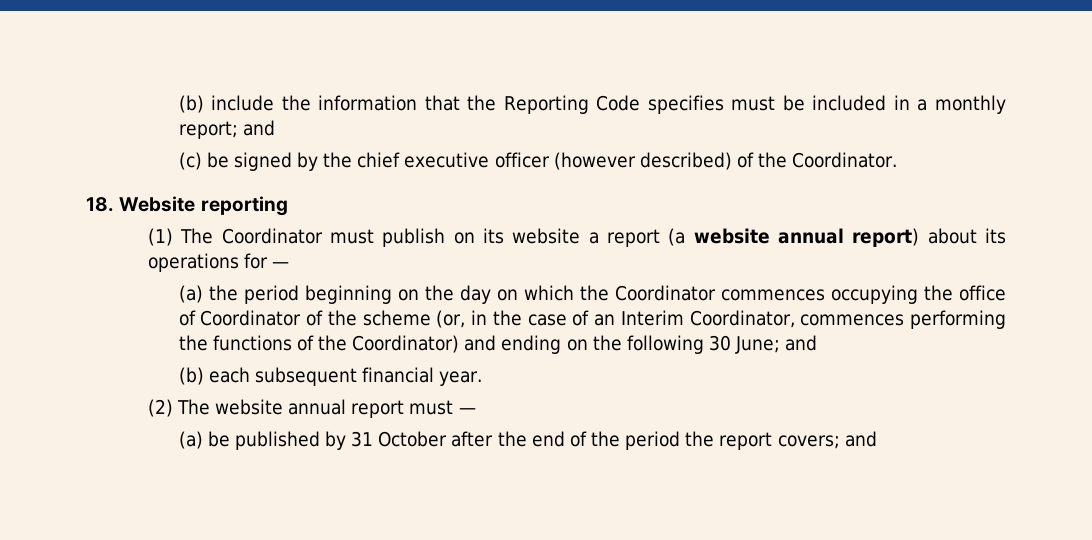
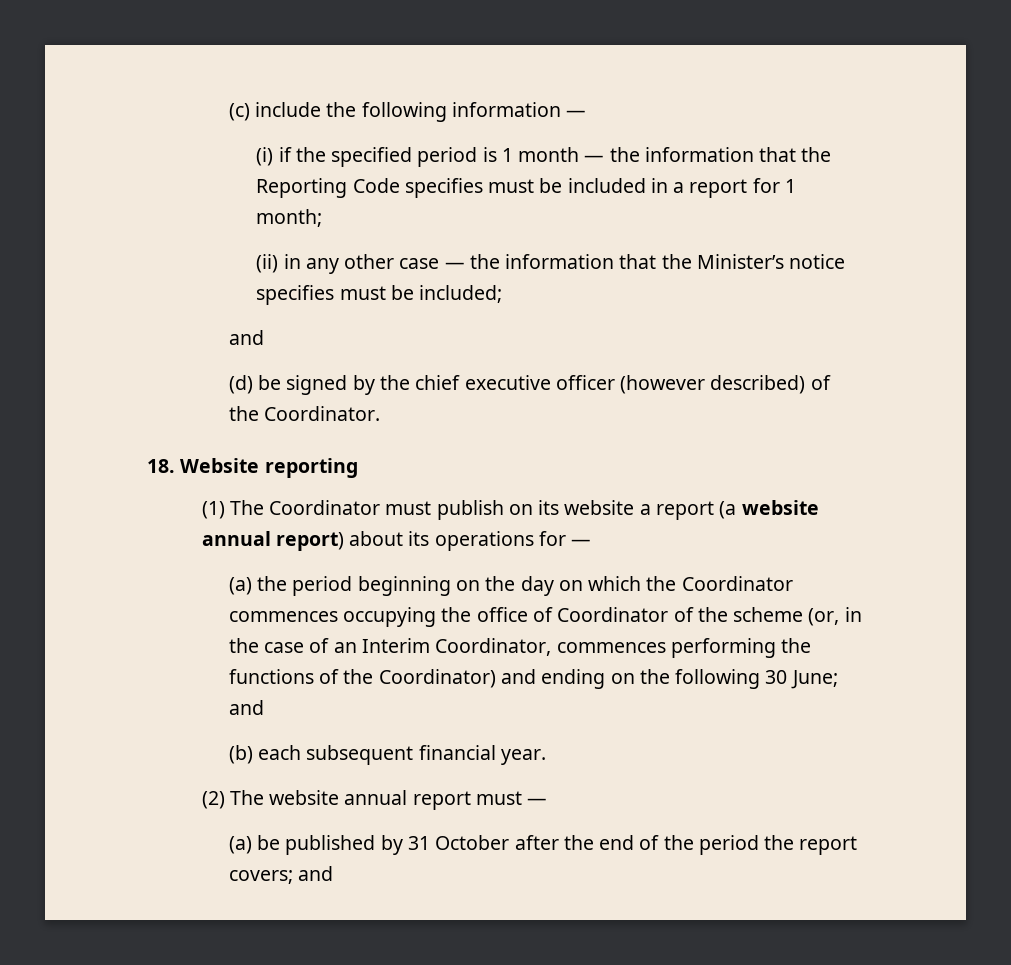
- (b) include the information that the Reporting Code specifies must be included in a monthly report; and
- (c) be signed by the chief executive officer (however described) of the Coordinator.
+ (c) include the following information —
+ (i) if the specified period is 1 month — the information that the Reporting Code specifies must be included in a report for 1 month;
+ (ii) in any other case — the information that the Minister’s notice specifies must be included;
+ and
+ (d) be signed by the chief executive officer (however described) of the Coordinator.

